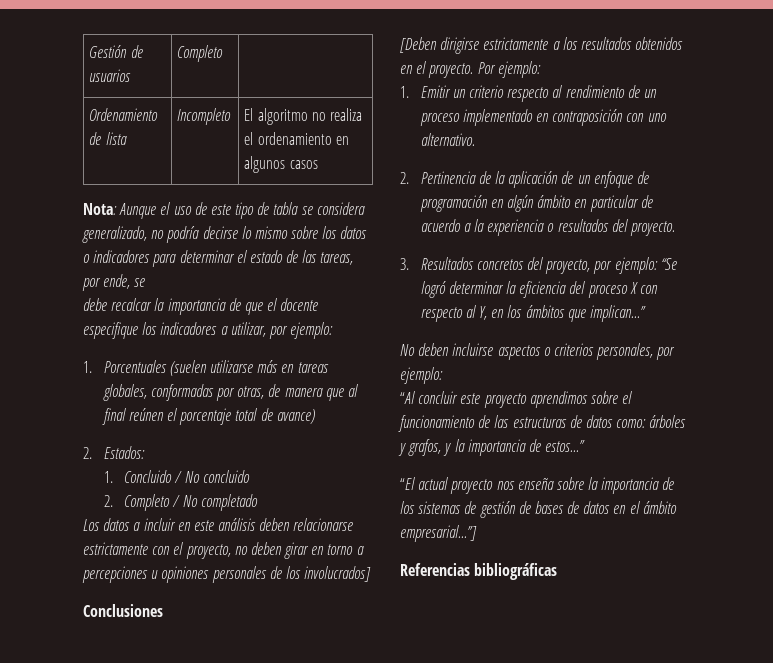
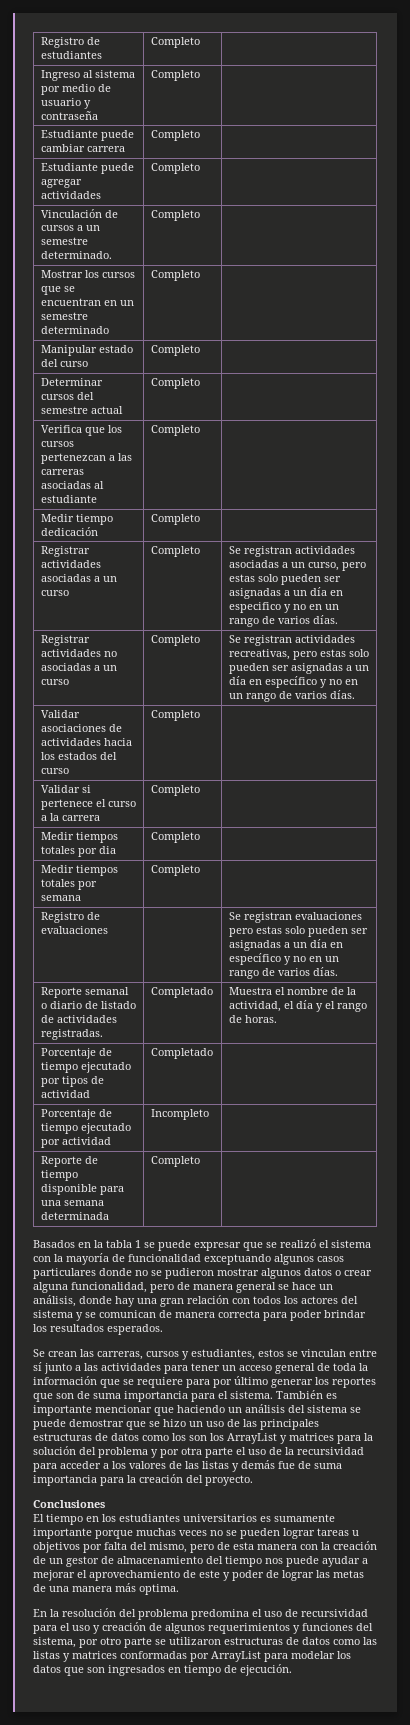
- Gestión de usuarios | Completo |
- Ordenamiento de lista | Incompleto | El algoritmo no realiza el ordenamiento en algunos casos
- Nota: Aunque el uso de este tipo de tabla se considera generalizado, no podría decirse lo mismo sobre los datos o indicadores para determinar el estado de las tareas, por ende, se
- debe recalcar la importancia de que el docente especifique los indicadores a utilizar, por ejemplo:
- 1. Porcentuales (suelen utilizarse más en tareas globales, conformadas por otras, de manera que al final reúnen el porcentaje total de avance)
- 2. Estados:
- 1. Concluido / No concluido
- 2. Completo / No completado
- Los datos a incluir en este análisis deben relacionarse estrictamente con el proyecto, no deben girar en torno a percepciones u opiniones personales de los involucrados]
+ Registro de estudiantes | Completo |
+ Ingreso al sistema por medio de usuario y contraseña | Completo |
+ Estudiante puede cambiar carrera | Completo |
+ Estudiante puede agregar actividades | Completo |
+ Vinculación de cursos a un semestre determinado. | Completo |
+ Mostrar los cursos que se encuentran en un semestre determinado | Completo |
+ Manipular estado del curso | Completo |
+ Determinar cursos del semestre actual | Completo |
+ Verifica que los cursos pertenezcan a las carreras asociadas al estudiante | Completo |
+ Medir tiempo dedicación | Completo |
+ Registrar actividades asociadas a un curso | Completo | Se registran actividades asociadas a un curso, pero estas solo pueden ser asignadas a un día en especifico y no en un rango de varios días.
+ Registrar actividades no asociadas a un curso | Completo | Se registran actividades recreativas, pero estas solo pueden ser asignadas a un día en específico y no en un rango de varios días.
+ Validar asociaciones de actividades hacia los estados del curso | Completo |
+ Validar si pertenece el curso a la carrera | Completo |
+ Medir tiempos totales por dia | Completo |
+ Medir tiempos totales por semana | Completo |
+ Registro de evaluaciones | | Se registran evaluaciones pero estas solo pueden ser asignadas a un día en específico y no en un rango de varios días.
+ Reporte semanal o diario de listado de actividades registradas. | Completado | Muestra el nombre de la actividad, el día y el rango de horas.
+ Porcentaje de tiempo ejecutado por tipos de actividad | Completado |
+ Porcentaje de tiempo ejecutado por actividad | Incompleto |
+ Reporte de tiempo disponible para una semana determinada | Completo |
+ Basados en la tabla 1 se puede expresar que se realizó el sistema con la mayoría de funcionalidad exceptuando algunos casos particulares donde no se pudieron mostrar algunos datos o crear alguna funcionalidad, pero de manera general se hace un análisis, donde hay una gran relación con todos los actores del sistema y se comunican de manera correcta para poder brindar los resultados esperados.
+ Se crean las carreras, cursos y estudiantes, estos se vinculan entre sí junto a las actividades para tener un acceso general de toda la información que se requiere para por último generar los reportes que son de suma importancia para el sistema. También es importante mencionar que haciendo un análisis del sistema se puede demostrar que se hizo un uso de las principales estructuras de datos como los son los ArrayList y matrices para la solución del problema y por otra parte el uso de la recursividad para acceder a los valores de las listas y demás fue de suma importancia para la creación del proyecto.
  Conclusiones
- [Deben dirigirse estrictamente a los resultados obtenidos en el proyecto. Por ejemplo:
- 1. Emitir un criterio respecto al rendimiento de un proceso implementado en contraposición con uno alternativo.
- 2. Pertinencia de la aplicación de un enfoque de programación en algún ámbito en particular de acuerdo a la experiencia o resultados del proyecto.
- 3. Resultados concretos del proyecto, por ejemplo: “Se logró determinar la eficiencia del proceso X con respecto al Y, en los ámbitos que implican...”
- No deben incluirse aspectos o criterios personales, por ejemplo:
- “Al concluir este proyecto aprendimos sobre el funcionamiento de las estructuras de datos como: árboles y grafos, y la importancia de estos...”
- “El actual proyecto nos enseña sobre la importancia de los sistemas de gestión de bases de datos en el ámbito empresarial...”]
- Referencias bibliográficas
+ El tiempo en los estudiantes universitarios es sumamente importante porque muchas veces no se pueden lograr tareas u objetivos por falta del mismo, pero de esta manera con la creación de un gestor de almacenamiento del tiempo nos puede ayudar a mejorar el aprovechamiento de este y poder de lograr las metas de una manera más optima.
+ En la resolución del problema predomina el uso de recursividad para el uso y creación de algunos requerimientos y funciones del sistema, por otro parte se utilizaron estructuras de datos como las listas y matrices conformadas por ArrayList para modelar los datos que son ingresados en tiempo de ejecución.

